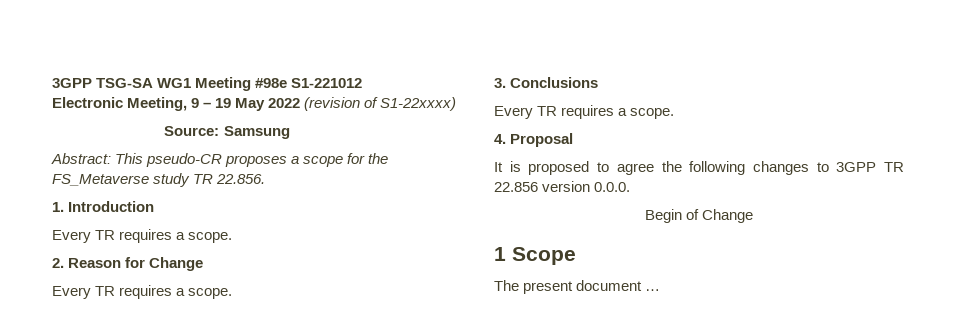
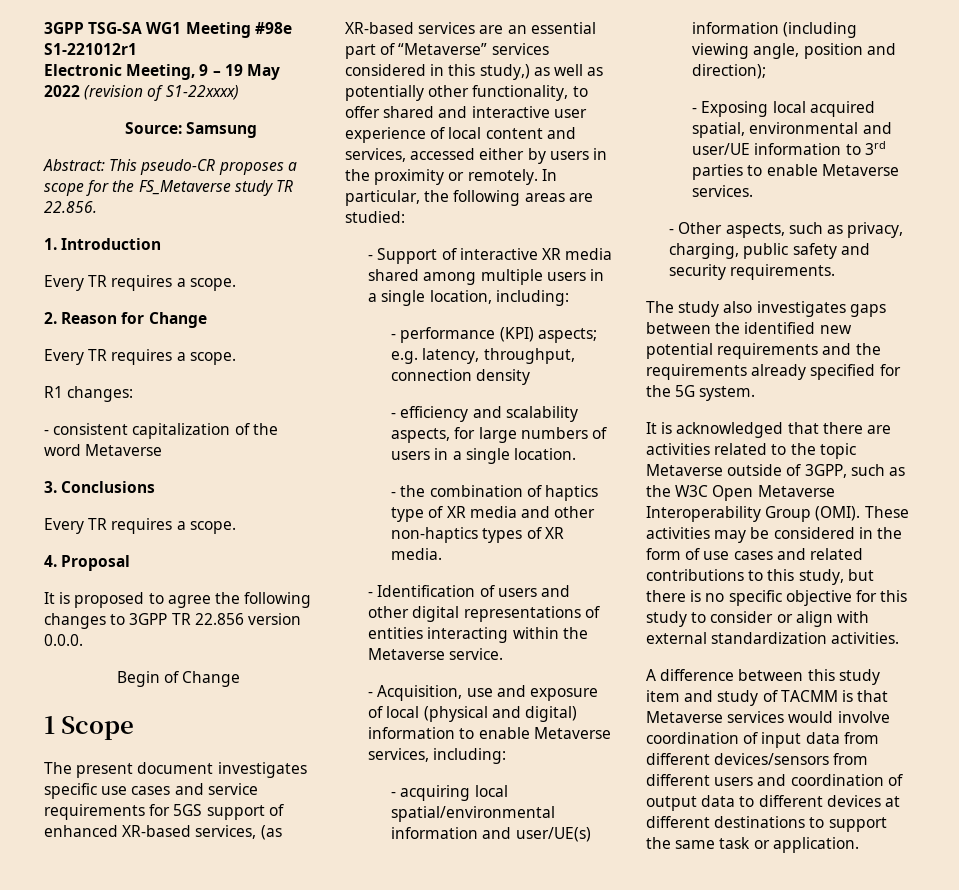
- 3GPP TSG-SA WG1 Meeting #98e S1-221012
+ 3GPP TSG-SA WG1 Meeting #98e S1-221012r1
+ R1 changes:
+ - consistent capitalization of the word Metaverse
- The present document …
+ The present document investigates specific use cases and service requirements for 5GS support of enhanced XR-based services, (as XR-based services are an essential part of “Metaverse” services considered in this study,) as well as potentially other functionality, to offer shared and interactive user experience of local content and services, accessed either by users in the proximity or remotely. In particular, the following areas are studied:
+ - Support of interactive XR media shared among multiple users in a single location, including:
+ - performance (KPI) aspects; e.g. latency, throughput, connection density
+ - efficiency and scalability aspects, for large numbers of users in a single location.
+ - the combination of haptics type of XR media and other non-haptics types of XR media.
+ - Identification of users and other digital representations of entities interacting within the Metaverse service.
+ - Acquisition, use and exposure of local (physical and digital) information to enable Metaverse services, including:
+ - acquiring local spatial/environmental information and user/UE(s) information (including viewing angle, position and direction);
+ - Exposing local acquired spatial, environmental and user/UE information to 3rd parties to enable Metaverse services.
+ - Other aspects, such as privacy, charging, public safety and security requirements.
+ The study also investigates gaps between the identified new potential requirements and the requirements already specified for the 5G system.
+ It is acknowledged that there are activities related to the topic Metaverse outside of 3GPP, such as the W3C Open Metaverse Interoperability Group (OMI). These activities may be considered in the form of use cases and related contributions to this study, but there is no specific objective for this study to consider or align with external standardization activities.
+ A difference between this study item and study of TACMM is that Metaverse services would involve coordination of input data from different devices/sensors from different users and coordination of output data to different devices at different destinations to support the same task or application.

